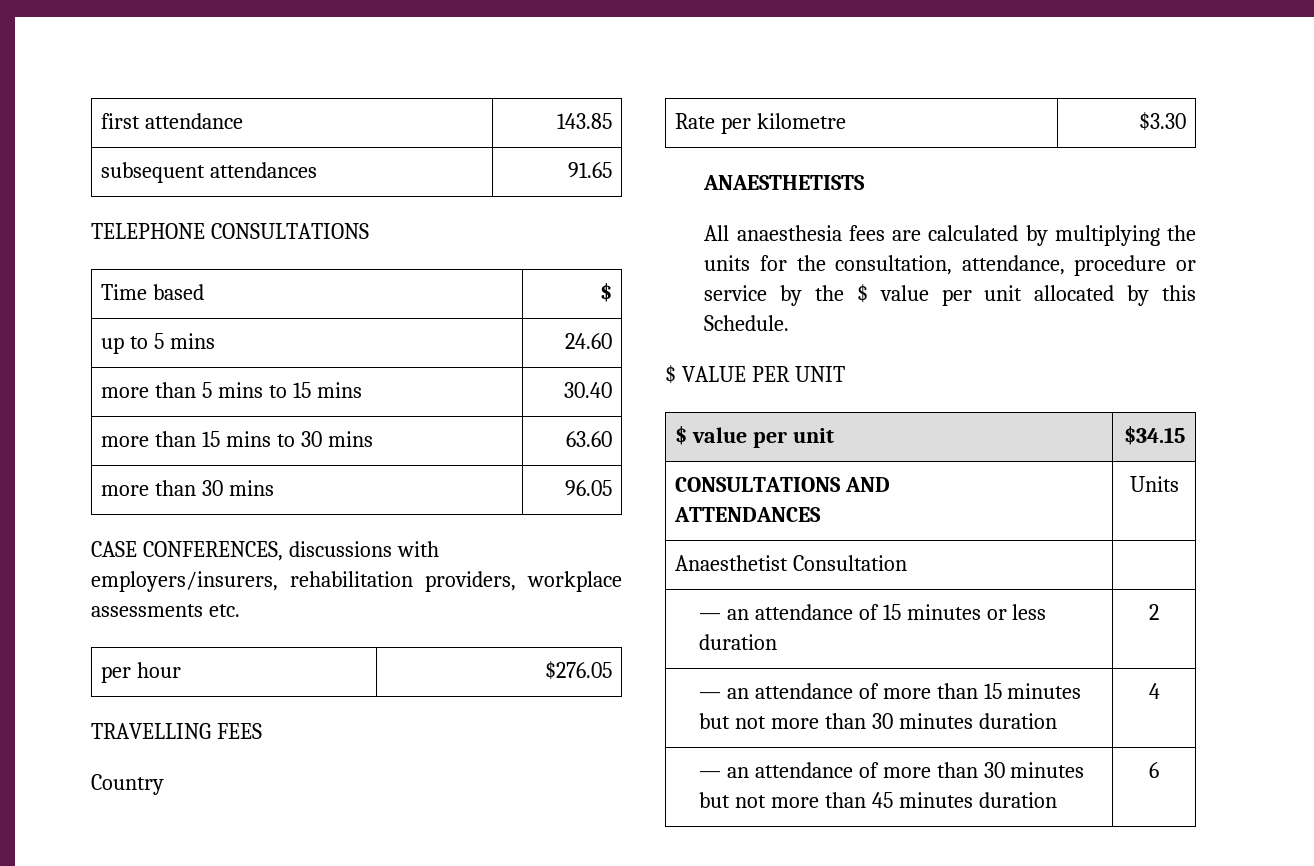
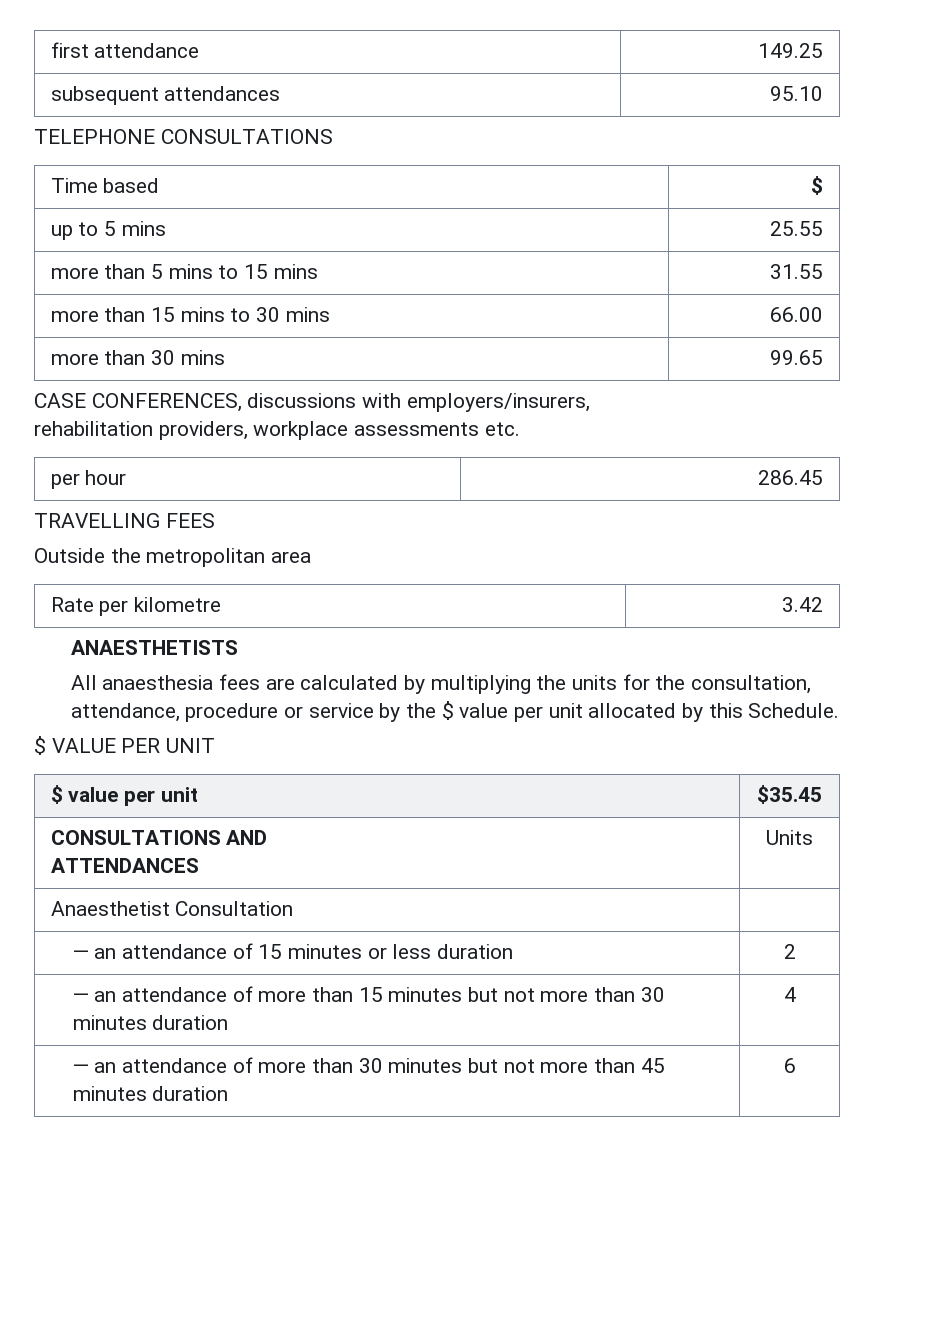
- first attendance | 143.85
+ first attendance | 149.25
- subsequent attendances | 91.65
+ subsequent attendances | 95.10
- up to 5 mins | 24.60
+ up to 5 mins | 25.55
- more than 5 mins to 15 mins | 30.40
+ more than 5 mins to 15 mins | 31.55
- more than 15 mins to 30 mins | 63.60
+ more than 15 mins to 30 mins | 66.00
- more than 30 mins | 96.05
+ more than 30 mins | 99.65
- CASE CONFERENCES, discussions with employers/insurers, rehabilitation providers, workplace assessments etc.
+ CASE CONFERENCES, discussions with employers/insurers,
+ rehabilitation providers, workplace assessments etc.
- per hour | $276.05
+ per hour | 286.45
- Country
+ Outside the metropolitan area
- Rate per kilometre | $3.30
+ Rate per kilometre | 3.42
- $ value per unit | $34.15
+ $ value per unit | $35.45

